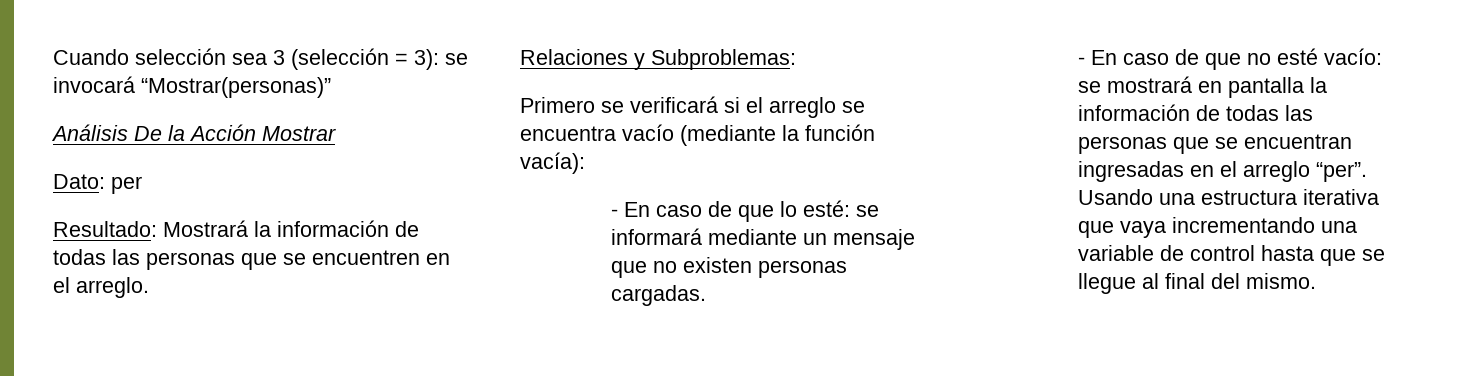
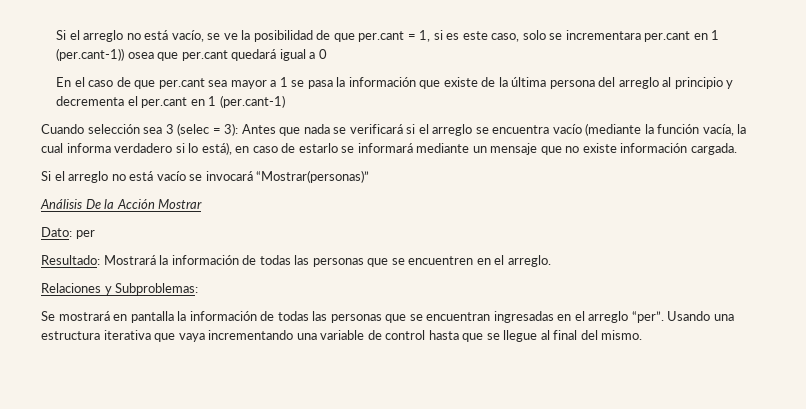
+ Si el arreglo no está vacío, se ve la posibilidad de que per.cant = 1, si es este caso, solo se incrementara per.cant en 1 (per.cant-1)) osea que per.cant quedará igual a 0
+ En el caso de que per.cant sea mayor a 1 se pasa la información que existe de la última persona del arreglo al principio y decrementa el per.cant en 1 (per.cant-1)
- Cuando selección sea 3 (selección = 3): se invocará “Mostrar(personas)”
+ Cuando selección sea 3 (selec = 3): Antes que nada se verificará si el arreglo se encuentra vacío (mediante la función vacía, la cual informa verdadero si lo está), en caso de estarlo se informará mediante un mensaje que no existe información cargada.
+ Si el arreglo no está vacío se invocará “Mostrar(personas)”
- Primero se verificará si el arreglo se encuentra vacío (mediante la función vacía):
- - En caso de que lo esté: se informará mediante un mensaje que no existen personas cargadas.
- - En caso de que no esté vacío: se mostrará en pantalla la información de todas las personas que se encuentran ingresadas en el arreglo “per”.
+ Se mostrará en pantalla la información de todas las personas que se encuentran ingresadas en el arreglo “per”.

